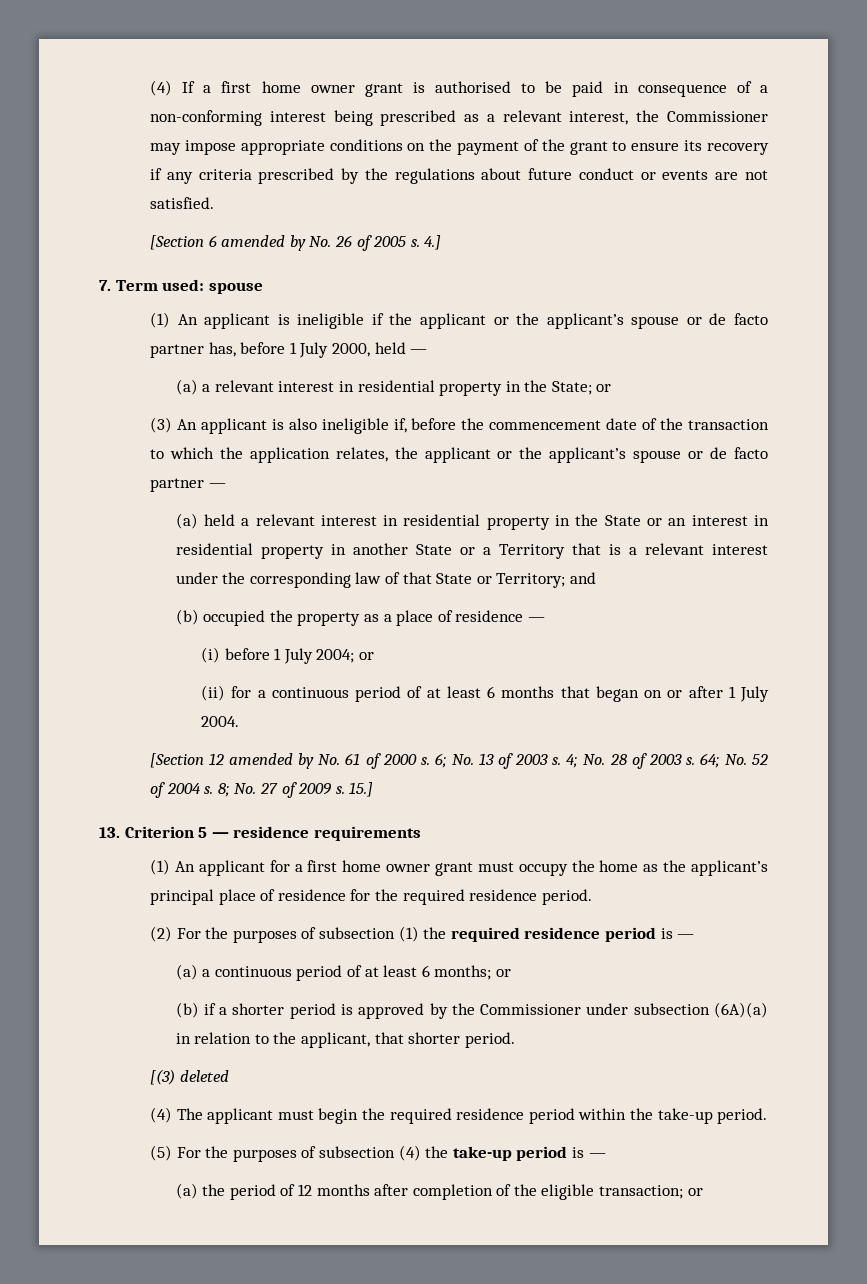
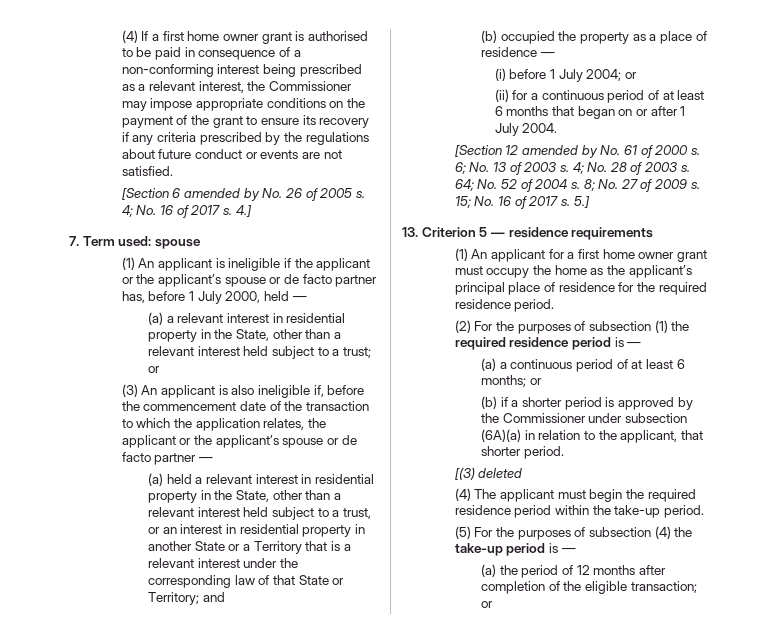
+ 4; No. 16 of 2017 s.
- (a) a relevant interest in residential property in the State; or
+ (a) a relevant interest in residential property in the State, other than a relevant interest held subject to a trust; or
- (a) held a relevant interest in residential property in the State or an interest in residential property in another State or a Territory that is a relevant interest under the corresponding law of that State or Territory; and
+ (a) held a relevant interest in residential property in the State, other than a relevant interest held subject to a trust, or an interest in residential property in another State or a Territory that is a relevant interest under the corresponding law of that State or Territory; and
- 15.]
+ 15; No. 16 of 2017 s. 5.]

